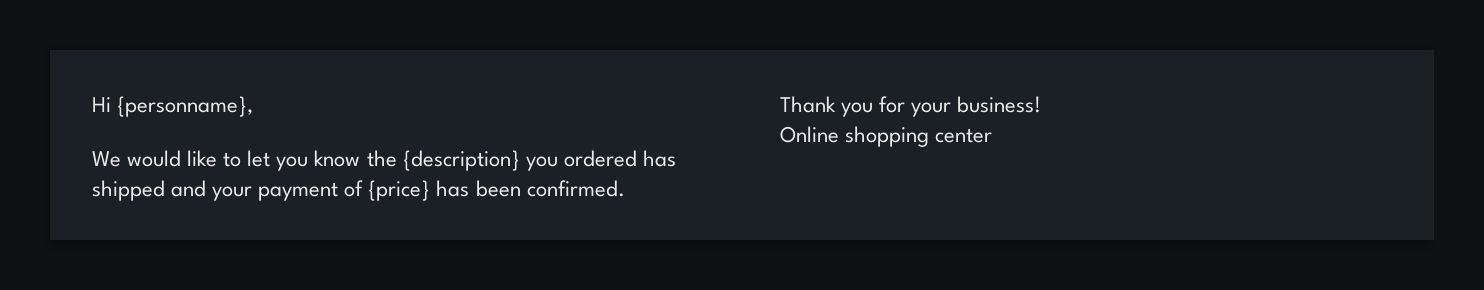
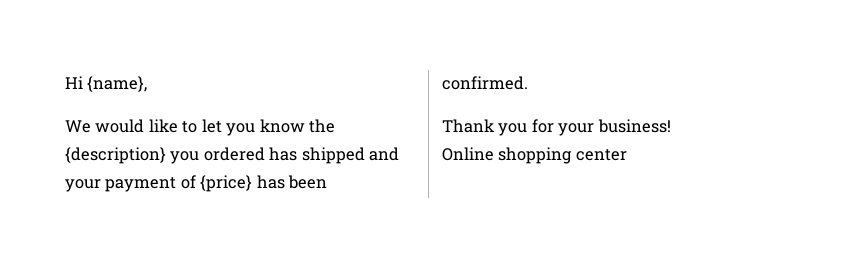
- Hi {personname},
+ Hi {name},

